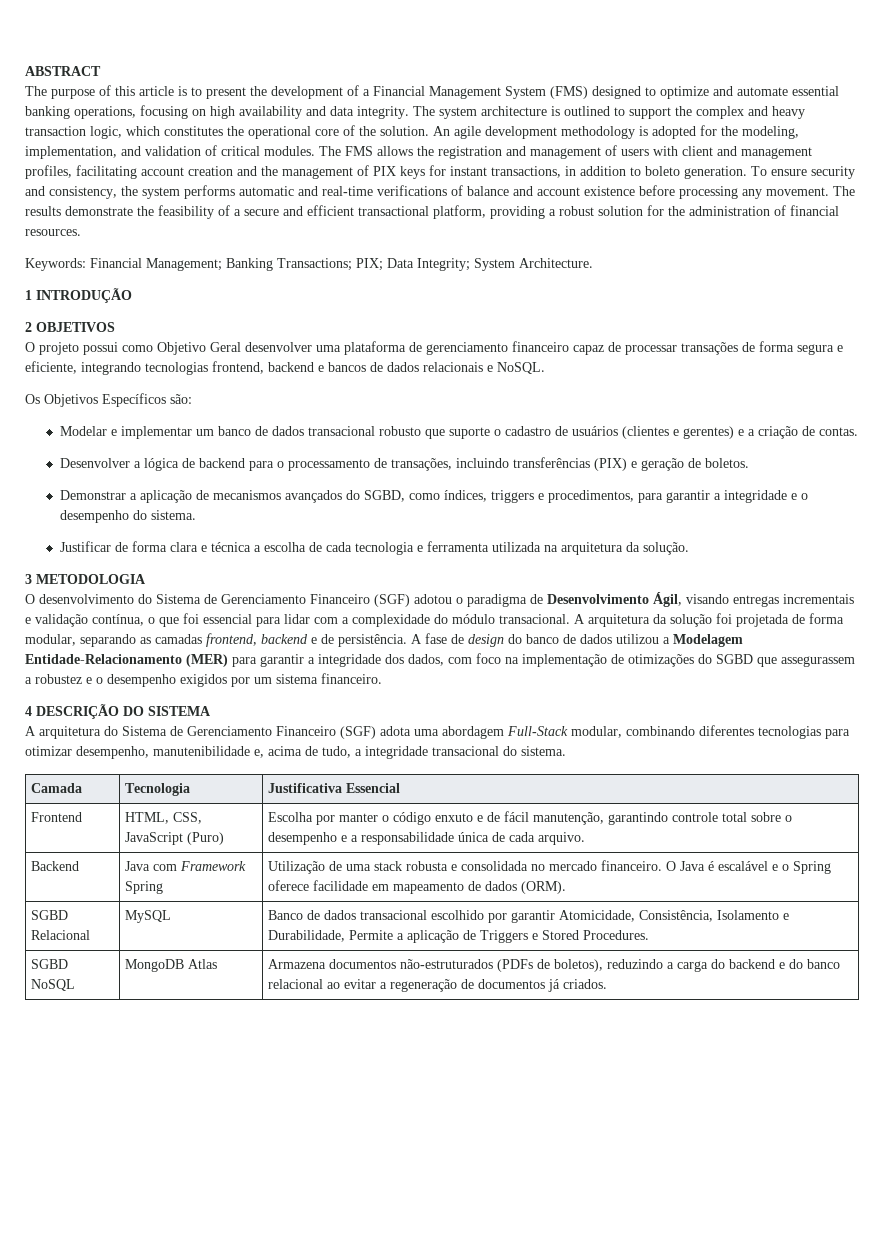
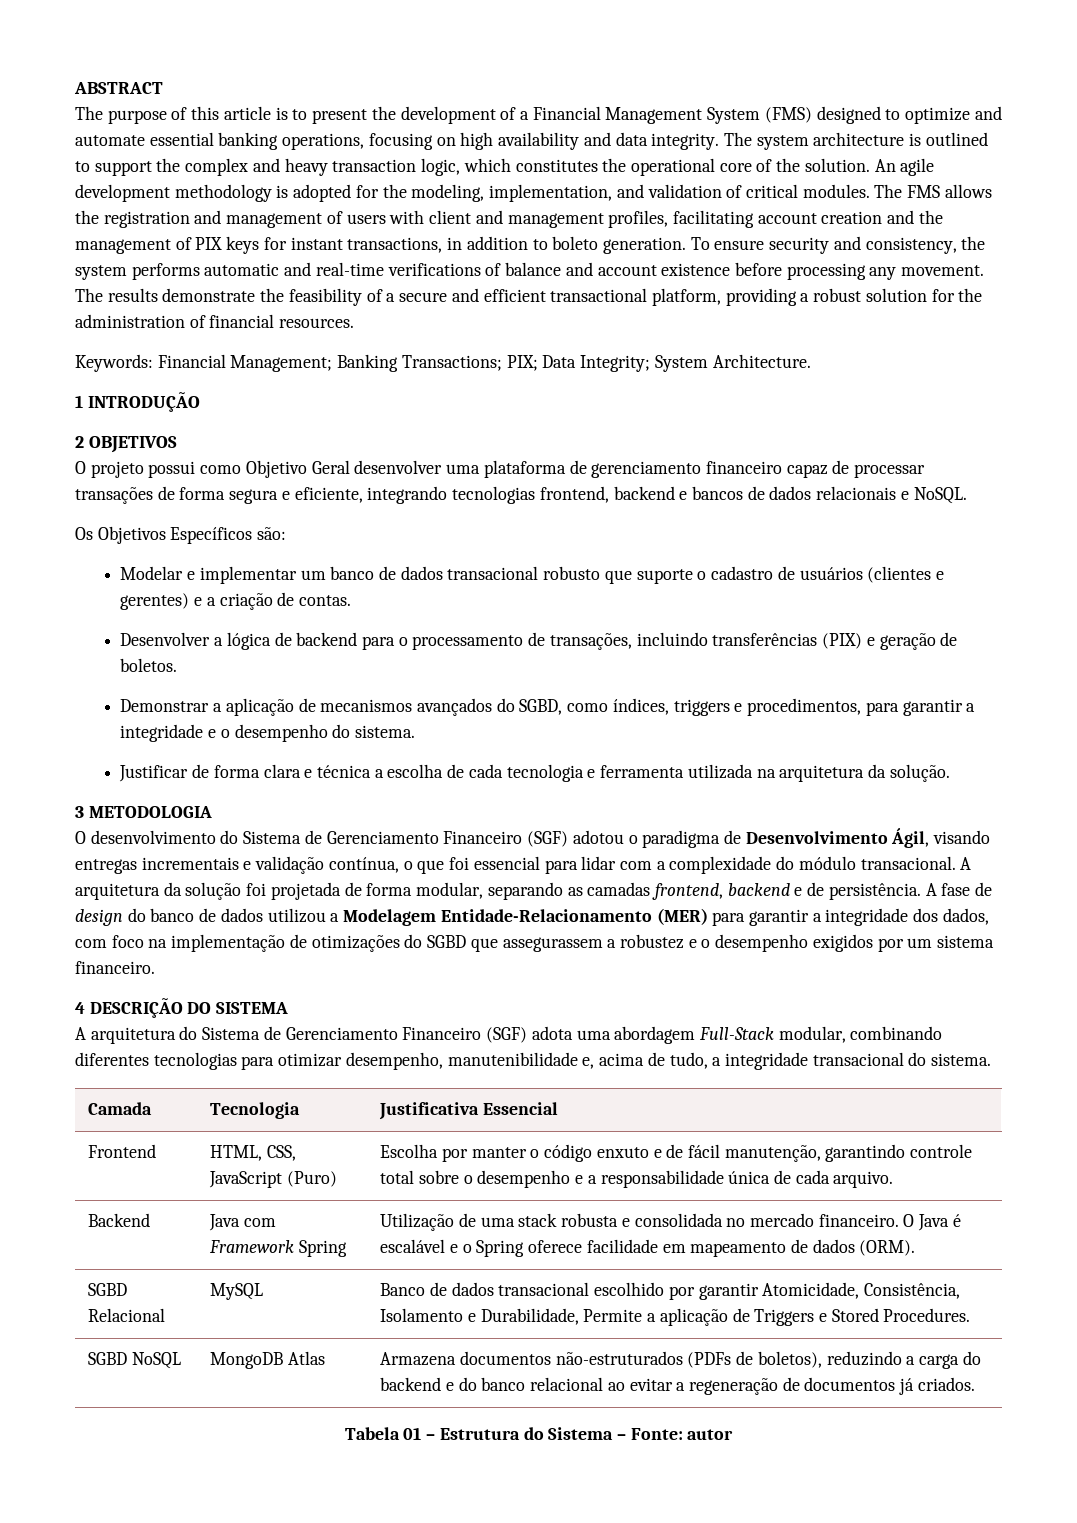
+ Tabela 01 – Estrutura do Sistema – Fonte: autor

